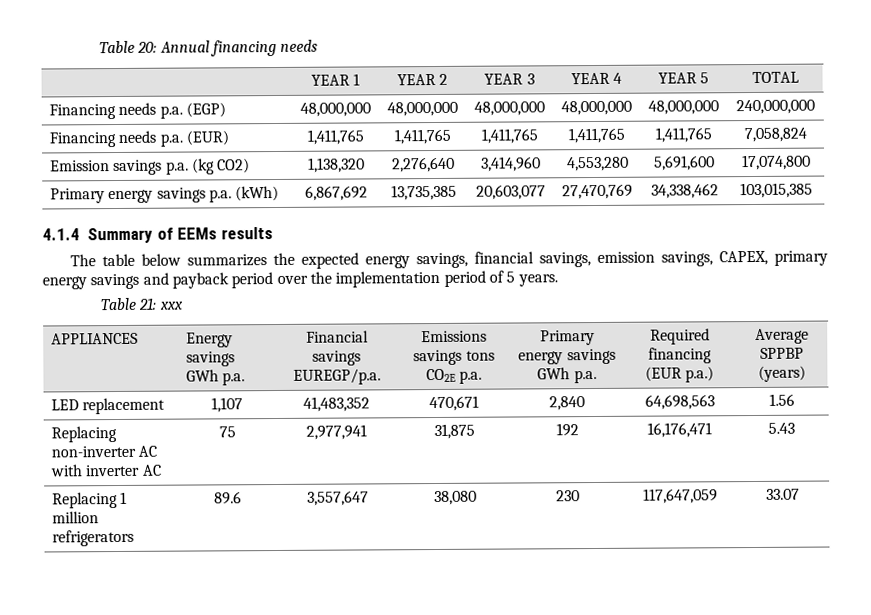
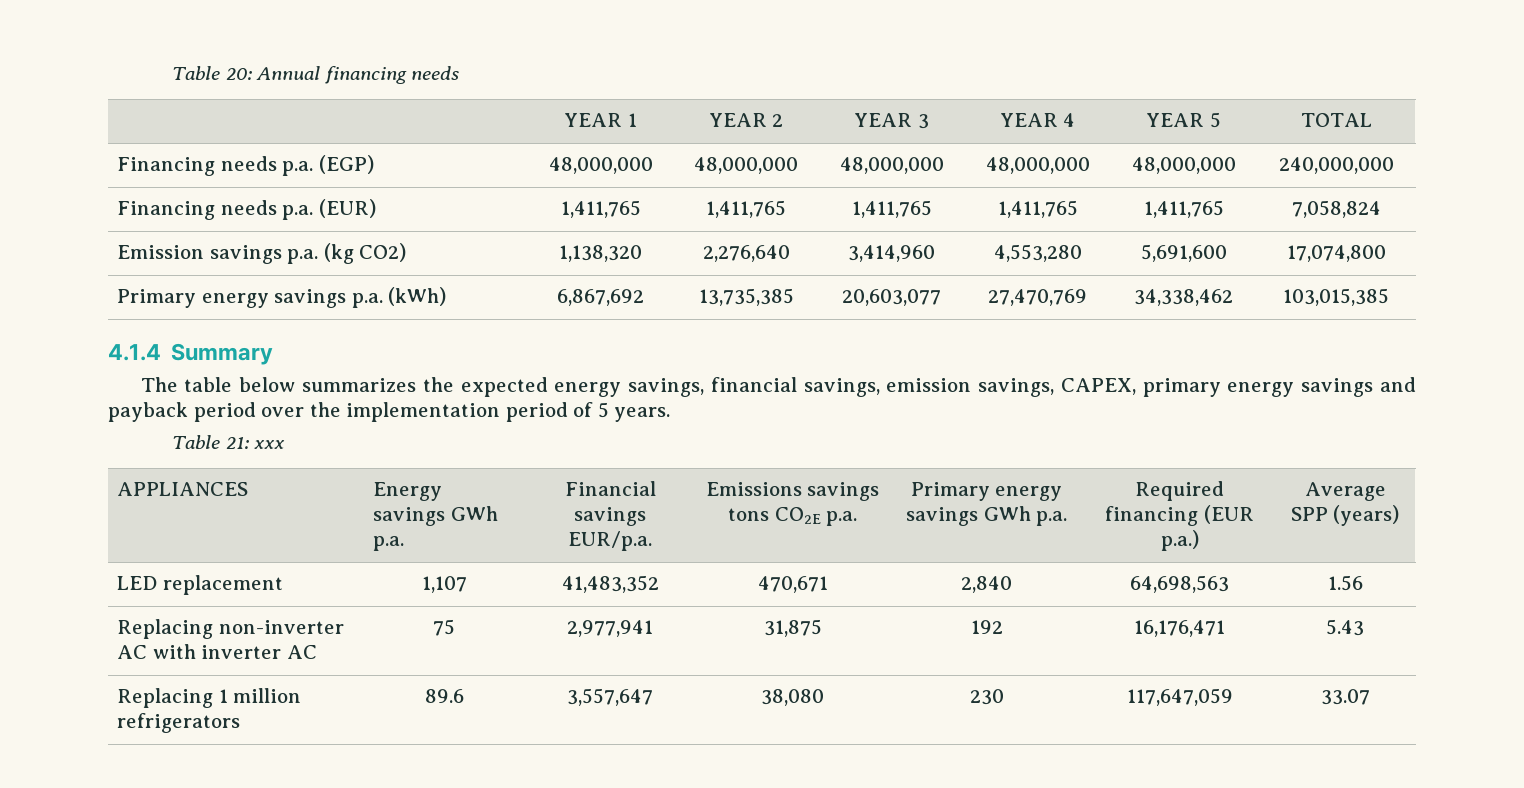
- 4.1.4 Summary of EEMs results
+ 4.1.4 Summary
- APPLIANCES | Energy savings GWh p.a. | Financial savings EUREGP/p.a. | Emissions savings tons CO2E p.a. | Primary energy savings GWh p.a. | Required financing (EUR p.a.) | Average SPPBP (years)
+ APPLIANCES | Energy savings GWh p.a. | Financial savings EUR/p.a. | Emissions savings tons CO2E p.a. | Primary energy savings GWh p.a. | Required financing (EUR p.a.) | Average SPP (years)

